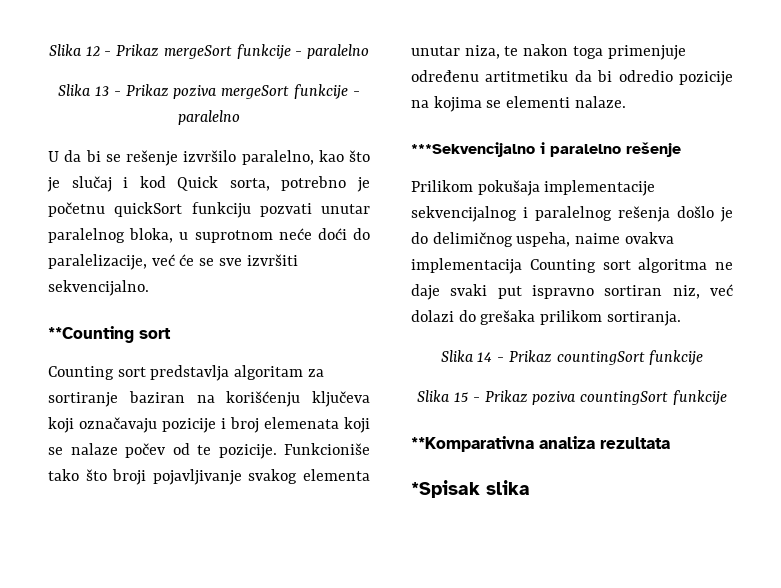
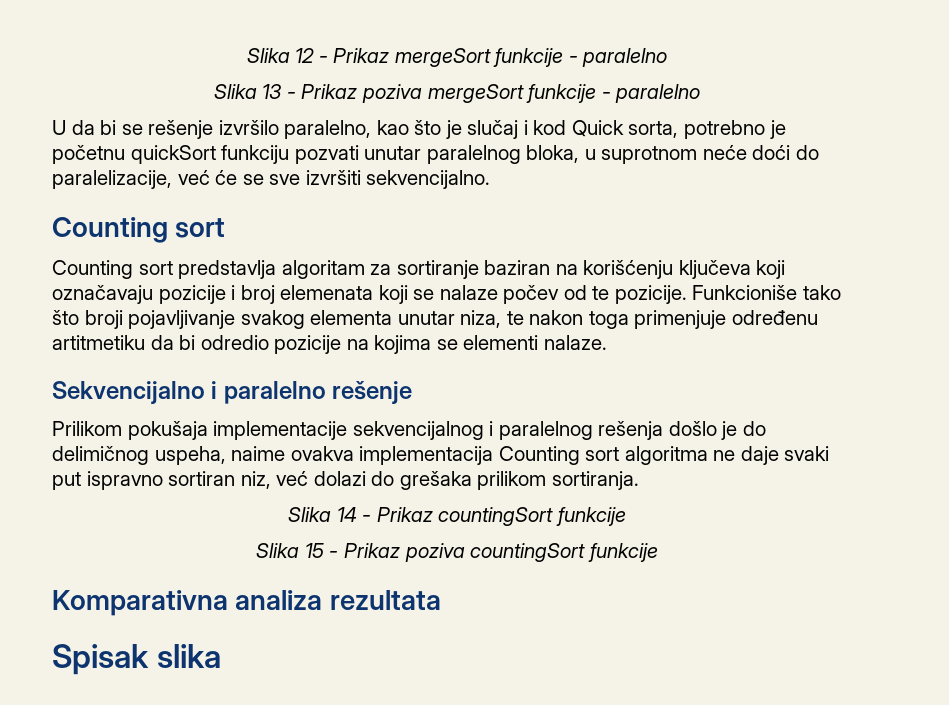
  U da bi se rešenje izvršilo paralelno, kao što je slučaj i kod Quick sorta, potrebno je početnu quickSort funkciju pozvati unutar paralelnog bloka, u suprotnom neće doći do paralelizacije, već će se sve izvršiti sekvencijalno.
- **Counting sort
+ Counting sort
- ***Sekvencijalno i paralelno rešenje
+ Sekvencijalno i paralelno rešenje
- **Komparativna analiza rezultata
+ Komparativna analiza rezultata
- *Spisak slika
+ Spisak slika

